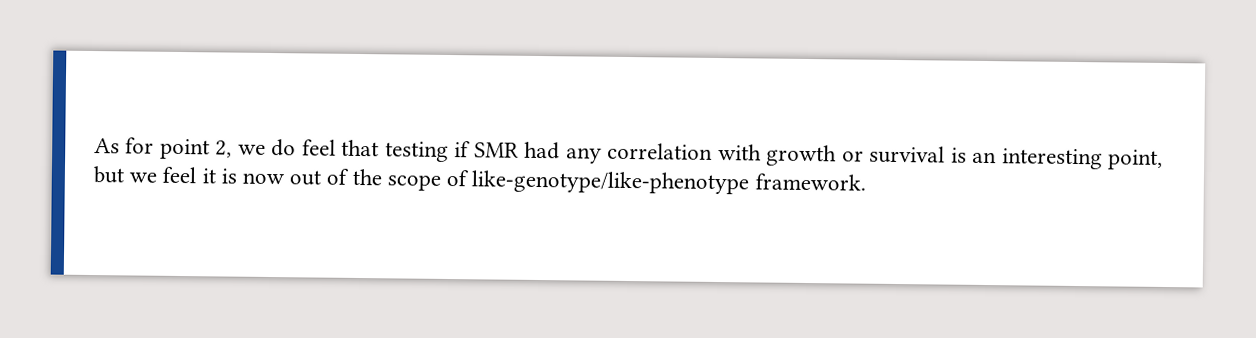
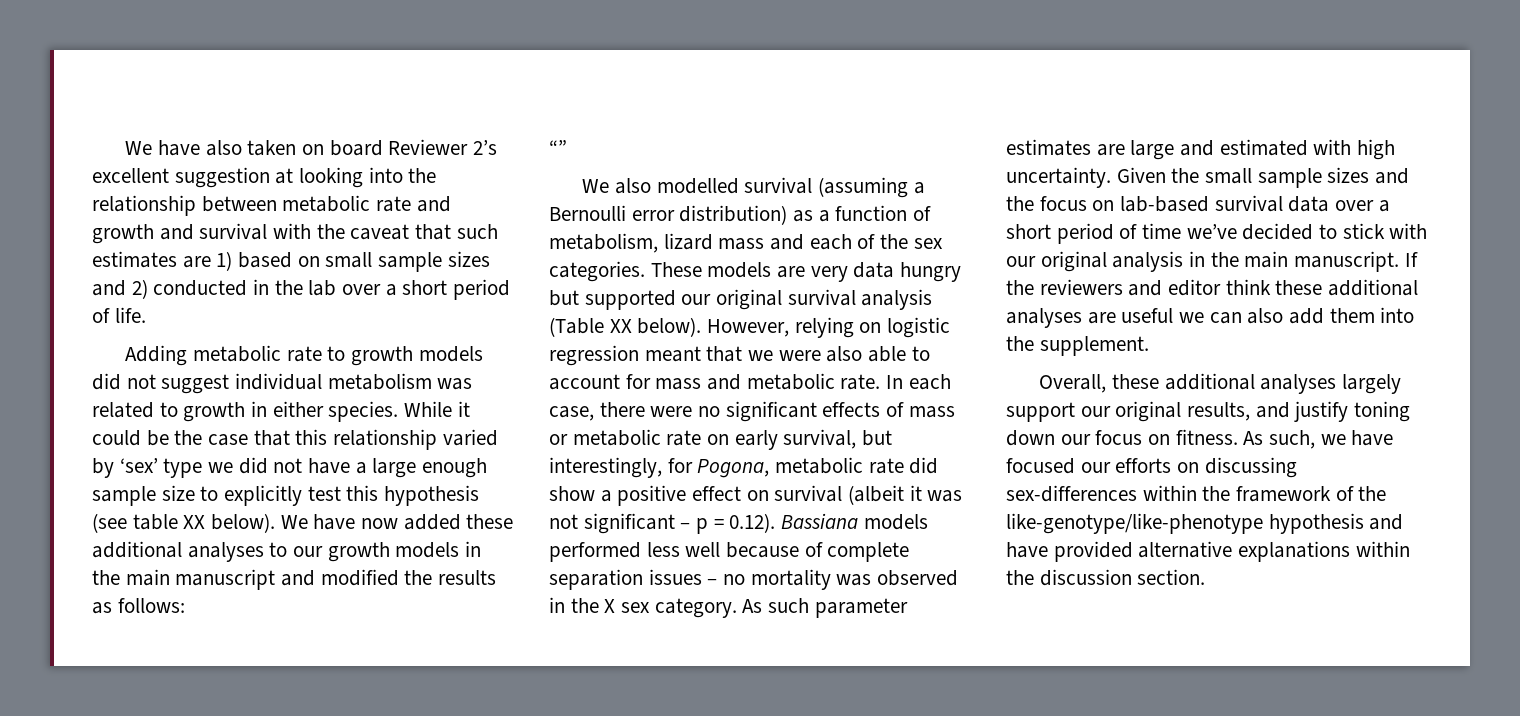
- As for point 2, we do feel that testing if SMR had any correlation with growth or survival is an interesting point, but we feel it is now out of the scope of like-genotype/like-phenotype framework.
+ We have also taken on board Reviewer 2’s excellent suggestion at looking into the relationship between metabolic rate and growth and survival with the caveat that such estimates are 1) based on small sample sizes and 2) conducted in the lab over a short period of life.
+ Adding metabolic rate to growth models did not suggest individual metabolism was related to growth in either species. While it could be the case that this relationship varied by ‘sex’ type we did not have a large enough sample size to explicitly test this hypothesis (see table XX below). We have now added these additional analyses to our growth models in the main manuscript and modified the results as follows:
+ “”
+ We also modelled survival (assuming a Bernoulli error distribution) as a function of metabolism, lizard mass and each of the sex categories. These models are very data hungry but supported our original survival analysis (Table XX below). However, relying on logistic regression meant that we were also able to account for mass and metabolic rate. In each case, there were no significant effects of mass or metabolic rate on early survival, but interestingly, for Pogona, metabolic rate did show a positive effect on survival (albeit it was not significant – p = 0.12). Bassiana models performed less well because of complete separation issues – no mortality was observed in the X sex category. As such parameter estimates are large and estimated with high uncertainty. Given the small sample sizes and the focus on lab-based survival data over a short period of time we’ve decided to stick with our original analysis in the main manuscript. If the reviewers and editor think these additional analyses are useful we can also add them into the supplement.
+ Overall, these additional analyses largely support our original results, and justify toning down our focus on fitness. As such, we have focused our efforts on discussing sex-differences within the framework of the like-genotype/like-phenotype hypothesis and have provided alternative explanations within the discussion section.

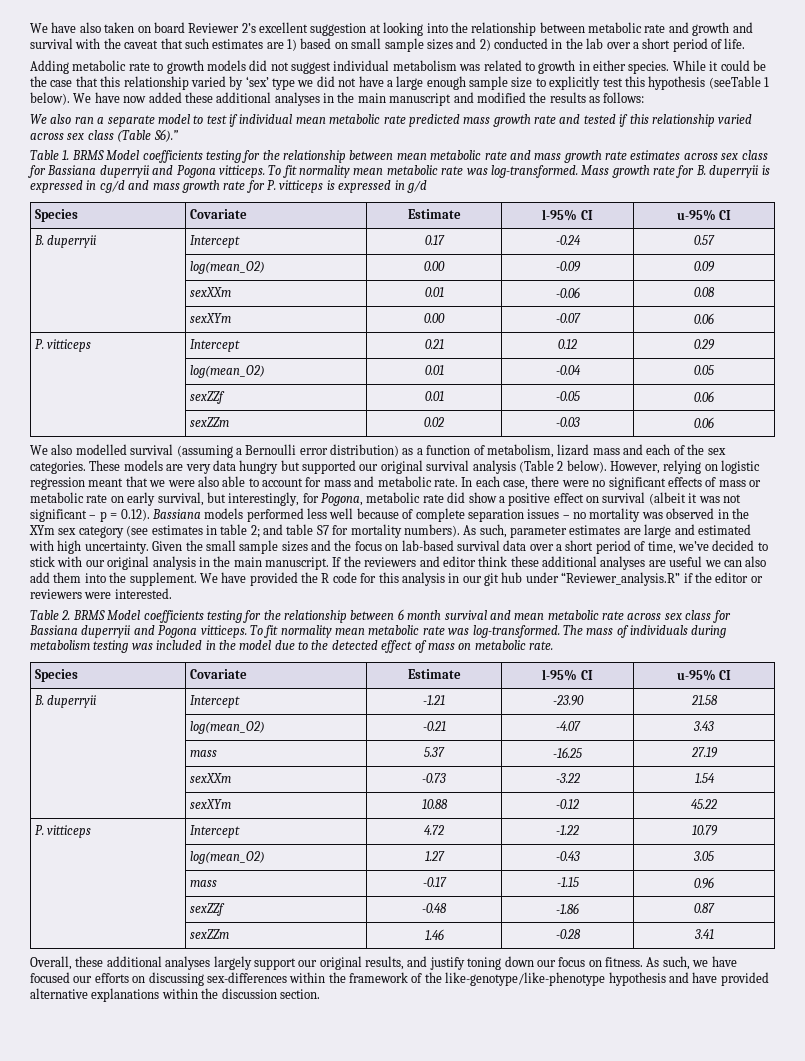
- While it could be the case that this relationship varied by ‘sex’ type we did not have a large enough sample size to explicitly test this hypothesis (see table XX below).
+ While it could be the case that this relationship varied by ‘sex’ type we did not have a large enough sample size to explicitly test this hypothesis (seeTable 1 below).
- We have now added these additional analyses to our growth models in the main manuscript and modified the results as follows:
+ We have now added these additional analyses in the main manuscript and modified the results as follows:
- “”
+ We also ran a separate model to test if individual mean metabolic rate predicted mass growth rate and tested if this relationship varied across sex class (Table S6).”
+ Table 1. BRMS Model coefficients testing for the relationship between mean metabolic rate and mass growth rate estimates across sex class for Bassiana duperryii and Pogona vitticeps. To fit normality mean metabolic rate was log-transformed. Mass growth rate for B. duperryii is expressed in cg/d and mass growth rate for P. vitticeps is expressed in g/d
+ Species | Covariate | Estimate | l-95% CI | u-95% CI
+ B. duperryii | Intercept | 0.17 | -0.24 | 0.57
+ | log(mean_O2) | 0.00 | -0.09 | 0.09
+ | sexXXm | 0.01 | -0.06 | 0.08
+ | sexXYm | 0.00 | -0.07 | 0.06
+ P. vitticeps | Intercept | 0.21 | 0.12 | 0.29
+ | log(mean_O2) | 0.01 | -0.04 | 0.05
+ | sexZZf | 0.01 | -0.05 | 0.06
+ | sexZZm | 0.02 | -0.03 | 0.06
- These models are very data hungry but supported our original survival analysis (Table XX below).
+ These models are very data hungry but supported our original survival analysis (Table 2 below).
- In each case, there were no significant effects of mass or metabolic rate on early survival, but interestingly, for Pogona, metabolic rate did show a positive effect on survival (albeit it was not significant – p = 0.12). Bassiana models performed less well because of complete separation issues – no mortality was observed in the X sex category. As such parameter estimates are large and estimated with high uncertainty.
+ In each case, there were no significant effects of mass or metabolic rate on early survival, but interestingly, for Pogona, metabolic rate did show a positive effect on survival (albeit it was not significant – p = 0.12). Bassiana models performed less well because of complete separation issues – no mortality was observed in the XYm sex category (see estimates in table 2; and table S7 for mortality numbers). As such, parameter estimates are large and estimated with high uncertainty.
- Given the small sample sizes and the focus on lab-based survival data over a short period of time we’ve decided to stick with our original analysis in the main manuscript.
+ Given the small sample sizes and the focus on lab-based survival data over a short period of time, we’ve decided to stick with our original analysis in the main manuscript.
+ We have provided the R code for this analysis in our git hub under “Reviewer_analysis.R” if the editor or reviewers were interested.
+ Table 2. BRMS Model coefficients testing for the relationship between 6 month survival and mean metabolic rate across sex class for Bassiana duperryii and Pogona vitticeps. To fit normality mean metabolic rate was log-transformed. The mass of individuals during metabolism testing was included in the model due to the detected effect of mass on metabolic rate.
+ Species | Covariate | Estimate | l-95% CI | u-95% CI
+ B. duperryii | Intercept | -1.21 | -23.90 | 21.58
+ | log(mean_O2) | -0.21 | -4.07 | 3.43
+ | mass | 5.37 | -16.25 | 27.19
+ | sexXXm | -0.73 | -3.22 | 1.54
+ | sexXYm | 10.88 | -0.12 | 45.22
+ P. vitticeps | Intercept | 4.72 | -1.22 | 10.79
+ | log(mean_O2) | 1.27 | -0.43 | 3.05
+ | mass | -0.17 | -1.15 | 0.96
+ | sexZZf | -0.48 | -1.86 | 0.87
+ | sexZZm | 1.46 | -0.28 | 3.41

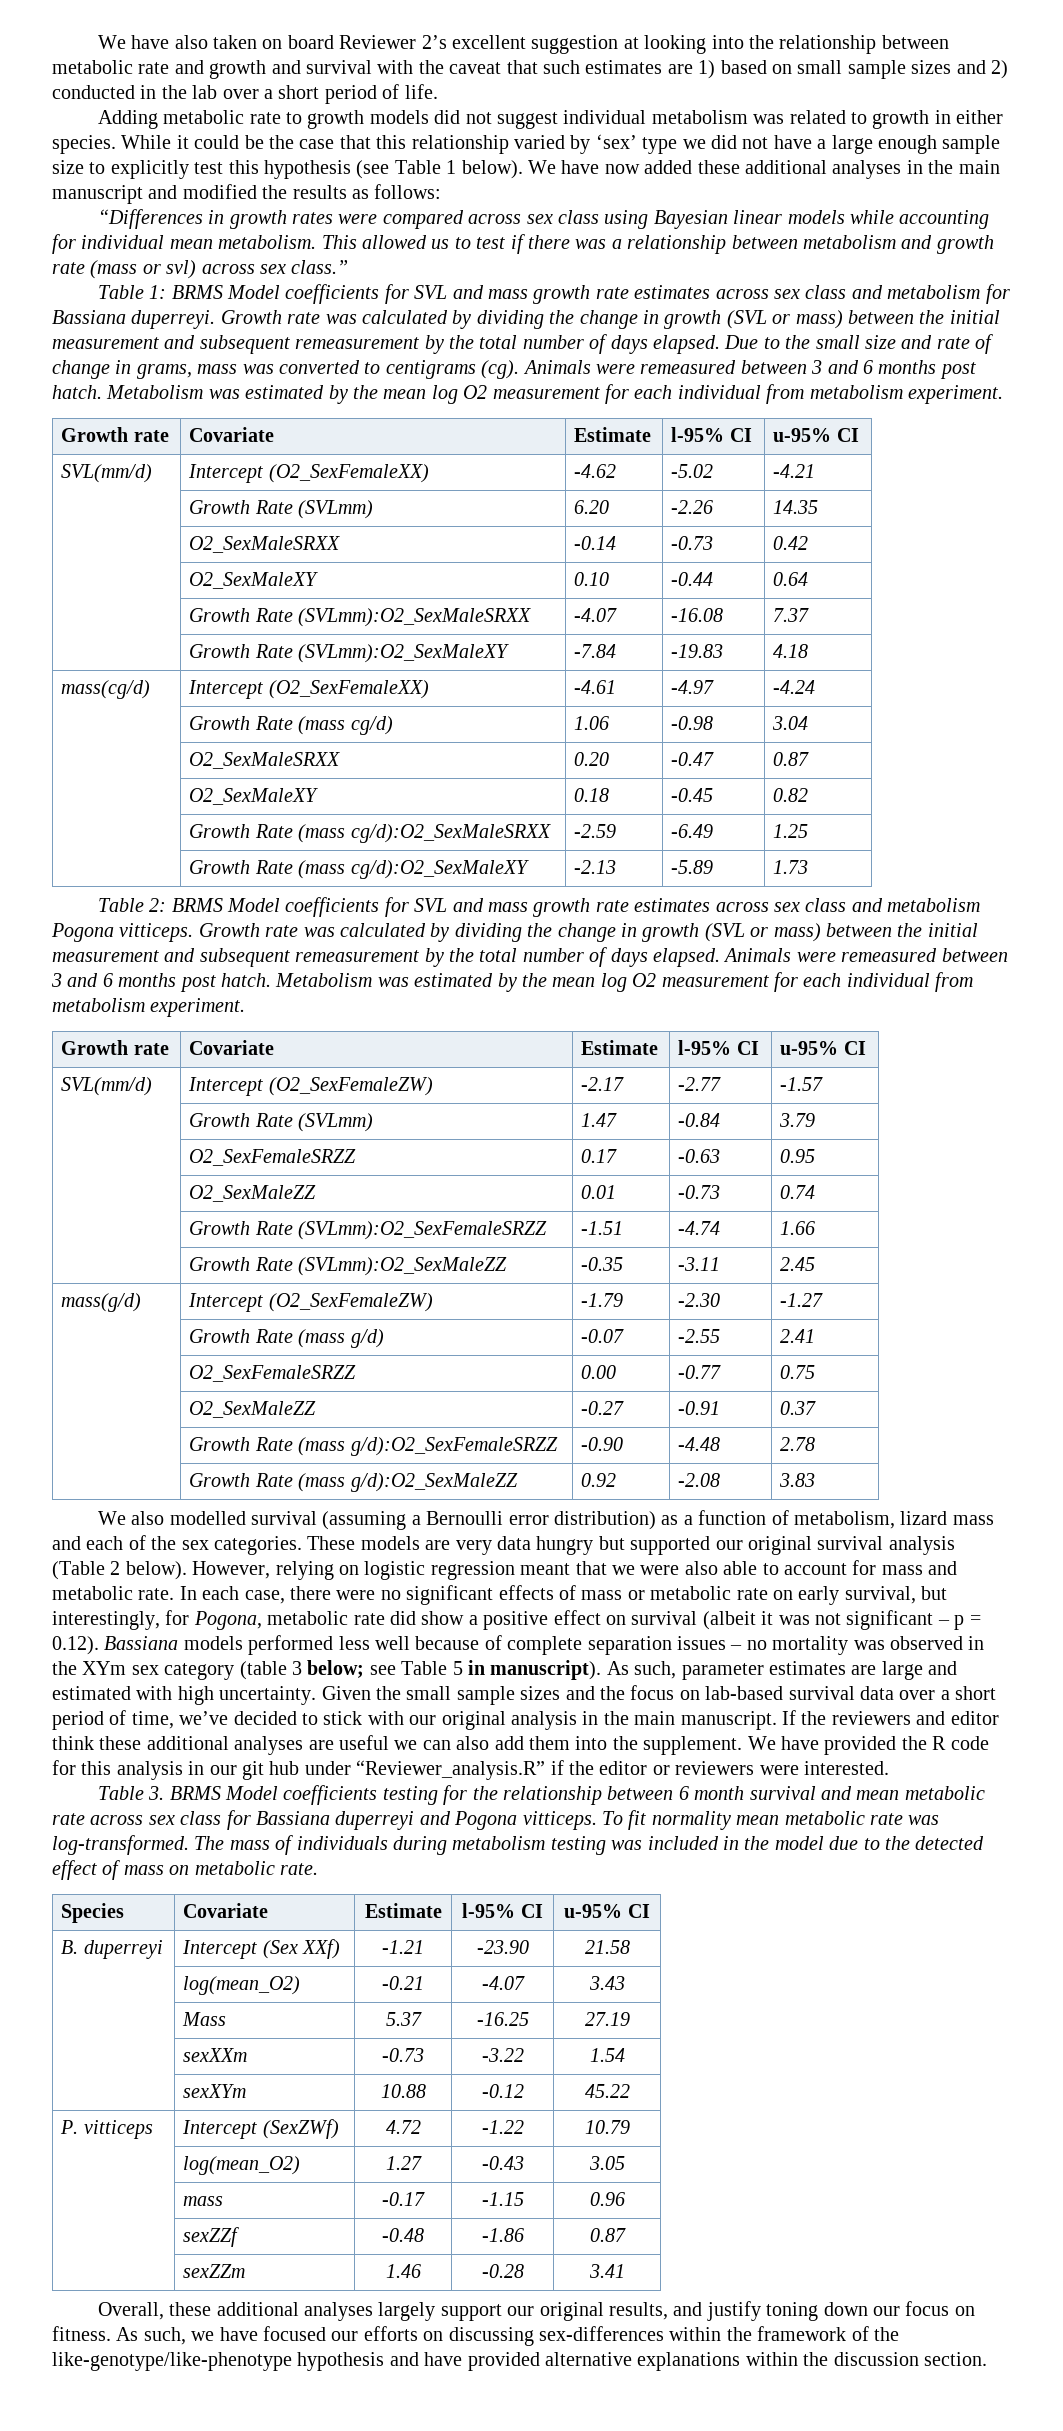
- While it could be the case that this relationship varied by ‘sex’ type we did not have a large enough sample size to explicitly test this hypothesis (seeTable 1 below).
+ While it could be the case that this relationship varied by ‘sex’ type we did not have a large enough sample size to explicitly test this hypothesis (see Table 1 below).
- We also ran a separate model to test if individual mean metabolic rate predicted mass growth rate and tested if this relationship varied across sex class (Table S6).”
- Table 1. BRMS Model coefficients testing for the relationship between mean metabolic rate and mass growth rate estimates across sex class for Bassiana duperryii and Pogona vitticeps. To fit normality mean metabolic rate was log-transformed. Mass growth rate for B. duperryii is expressed in cg/d and mass growth rate for P. vitticeps is expressed in g/d
- Species | Covariate | Estimate | l-95% CI | u-95% CI
- B. duperryii | Intercept | 0.17 | -0.24 | 0.57
- | log(mean_O2) | 0.00 | -0.09 | 0.09
- | sexXXm | 0.01 | -0.06 | 0.08
- | sexXYm | 0.00 | -0.07 | 0.06
- P. vitticeps | Intercept | 0.21 | 0.12 | 0.29
- | log(mean_O2) | 0.01 | -0.04 | 0.05
- | sexZZf | 0.01 | -0.05 | 0.06
- | sexZZm | 0.02 | -0.03 | 0.06
+ “Differences in growth rates were compared across sex class using Bayesian linear models while accounting for individual mean metabolism. This allowed us to test if there was a relationship between metabolism and growth rate (mass or svl) across sex class.”
+ Table 1: BRMS Model coefficients for SVL and mass growth rate estimates across sex class and metabolism for Bassiana duperreyi. Growth rate was calculated by dividing the change in growth (SVL or mass) between the initial measurement and subsequent remeasurement by the total number of days elapsed. Due to the small size and rate of change in grams, mass was converted to centigrams (cg). Animals were remeasured between 3 and 6 months post hatch. Metabolism was estimated by the mean log O2 measurement for each individual from metabolism experiment.
+ Growth rate | Covariate | Estimate | l-95% CI | u-95% CI
+ SVL(mm/d) | Intercept (O2_SexFemaleXX) | -4.62 | -5.02 | -4.21
+ | Growth Rate (SVLmm) | 6.20 | -2.26 | 14.35
+ | O2_SexMaleSRXX | -0.14 | -0.73 | 0.42
+ | O2_SexMaleXY | 0.10 | -0.44 | 0.64
+ | Growth Rate (SVLmm):O2_SexMaleSRXX | -4.07 | -16.08 | 7.37
+ | Growth Rate (SVLmm):O2_SexMaleXY | -7.84 | -19.83 | 4.18
+ mass(cg/d) | Intercept (O2_SexFemaleXX) | -4.61 | -4.97 | -4.24
+ | Growth Rate (mass cg/d) | 1.06 | -0.98 | 3.04
+ | O2_SexMaleSRXX | 0.20 | -0.47 | 0.87
+ | O2_SexMaleXY | 0.18 | -0.45 | 0.82
+ | Growth Rate (mass cg/d):O2_SexMaleSRXX | -2.59 | -6.49 | 1.25
+ | Growth Rate (mass cg/d):O2_SexMaleXY | -2.13 | -5.89 | 1.73
+ Table 2: BRMS Model coefficients for SVL and mass growth rate estimates across sex class and metabolism Pogona vitticeps. Growth rate was calculated by dividing the change in growth (SVL or mass) between the initial measurement and subsequent remeasurement by the total number of days elapsed. Animals were remeasured between 3 and 6 months post hatch. Metabolism was estimated by the mean log O2 measurement for each individual from metabolism experiment.
+ Growth rate | Covariate | Estimate | l-95% CI | u-95% CI
+ SVL(mm/d) | Intercept (O2_SexFemaleZW) | -2.17 | -2.77 | -1.57
+ | Growth Rate (SVLmm) | 1.47 | -0.84 | 3.79
+ | O2_SexFemaleSRZZ | 0.17 | -0.63 | 0.95
+ | O2_SexMaleZZ | 0.01 | -0.73 | 0.74
+ | Growth Rate (SVLmm):O2_SexFemaleSRZZ | -1.51 | -4.74 | 1.66
+ | Growth Rate (SVLmm):O2_SexMaleZZ | -0.35 | -3.11 | 2.45
+ mass(g/d) | Intercept (O2_SexFemaleZW) | -1.79 | -2.30 | -1.27
+ | Growth Rate (mass g/d) | -0.07 | -2.55 | 2.41
+ | O2_SexFemaleSRZZ | 0.00 | -0.77 | 0.75
+ | O2_SexMaleZZ | -0.27 | -0.91 | 0.37
+ | Growth Rate (mass g/d):O2_SexFemaleSRZZ | -0.90 | -4.48 | 2.78
+ | Growth Rate (mass g/d):O2_SexMaleZZ | 0.92 | -2.08 | 3.83
- In each case, there were no significant effects of mass or metabolic rate on early survival, but interestingly, for Pogona, metabolic rate did show a positive effect on survival (albeit it was not significant – p = 0.12). Bassiana models performed less well because of complete separation issues – no mortality was observed in the XYm sex category (see estimates in table 2; and table S7 for mortality numbers).
+ In each case, there were no significant effects of mass or metabolic rate on early survival, but interestingly, for Pogona, metabolic rate did show a positive effect on survival (albeit it was not significant – p = 0.12). Bassiana models performed less well because of complete separation issues – no mortality was observed in the XYm sex category (table 3 below; see Table 5 in manuscript).
- Table 2. BRMS Model coefficients testing for the relationship between 6 month survival and mean metabolic rate across sex class for Bassiana duperryii and Pogona vitticeps.
+ Table 3. BRMS Model coefficients testing for the relationship between 6 month survival and mean metabolic rate across sex class for Bassiana duperreyi and Pogona vitticeps.
- B. duperryii | Intercept | -1.21 | -23.90 | 21.58
+ B. duperreyi | Intercept (Sex XXf) | -1.21 | -23.90 | 21.58
- | mass | 5.37 | -16.25 | 27.19
+ | Mass | 5.37 | -16.25 | 27.19
- P. vitticeps | Intercept | 4.72 | -1.22 | 10.79
+ P. vitticeps | Intercept (SexZWf) | 4.72 | -1.22 | 10.79

